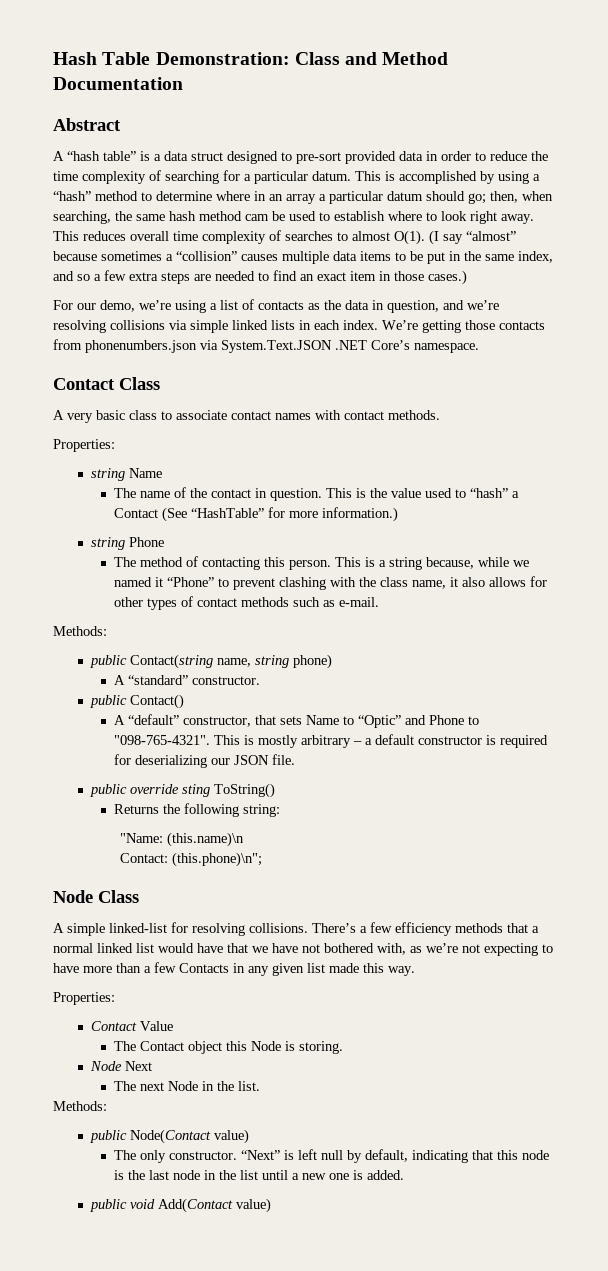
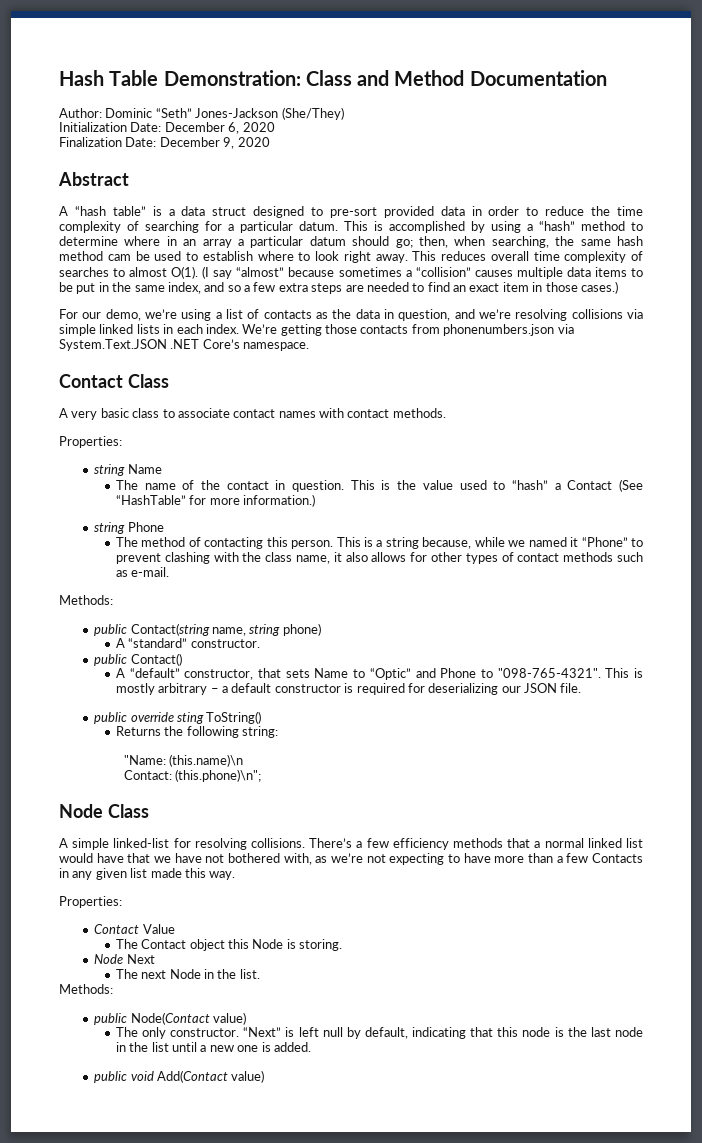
+ Author: Dominic “Seth” Jones-Jackson (She/They)
+ Initialization Date: December 6, 2020
+ Finalization Date: December 9, 2020

